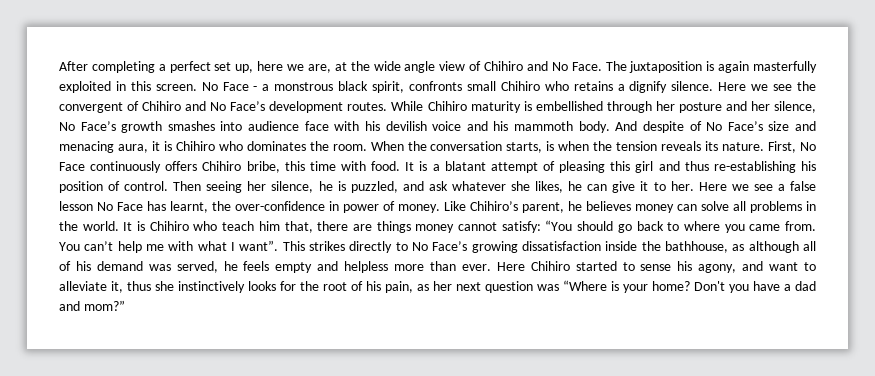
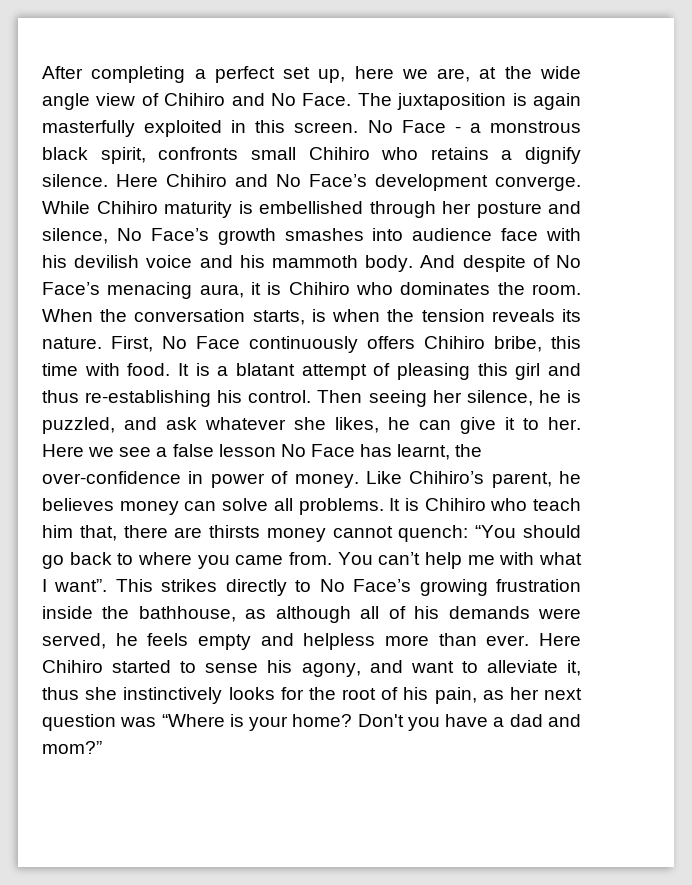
- Here we see the convergent of Chihiro and No Face’s development routes.
+ Here Chihiro and No Face’s development converge.
- While Chihiro maturity is embellished through her posture and her silence, No Face’s growth smashes into audience face with his devilish voice and his mammoth body.
+ While Chihiro maturity is embellished through her posture and silence, No Face’s growth smashes into audience face with his devilish voice and his mammoth body.
- And despite of No Face’s size and menacing aura, it is Chihiro who dominates the room.
+ And despite of No Face’s menacing aura, it is Chihiro who dominates the room.
- It is a blatant attempt of pleasing this girl and thus re-establishing his position of control.
+ It is a blatant attempt of pleasing this girl and thus re-establishing his control.
- Like Chihiro’s parent, he believes money can solve all problems in the world.
+ Like Chihiro’s parent, he believes money can solve all problems.
- It is Chihiro who teach him that, there are things money cannot satisfy: “You should go back to where you came from.
+ It is Chihiro who teach him that, there are thirsts money cannot quench: “You should go back to where you came from.
- This strikes directly to No Face’s growing dissatisfaction inside the bathhouse, as although all of his demand was served, he feels empty and helpless more than ever.
+ This strikes directly to No Face’s growing frustration inside the bathhouse, as although all of his demands were served, he feels empty and helpless more than ever.

